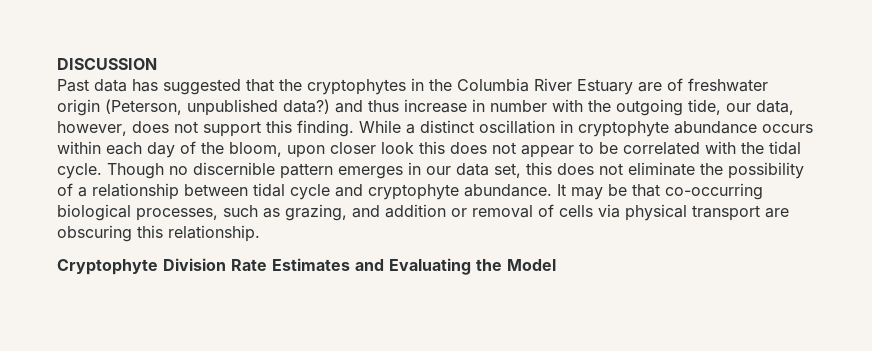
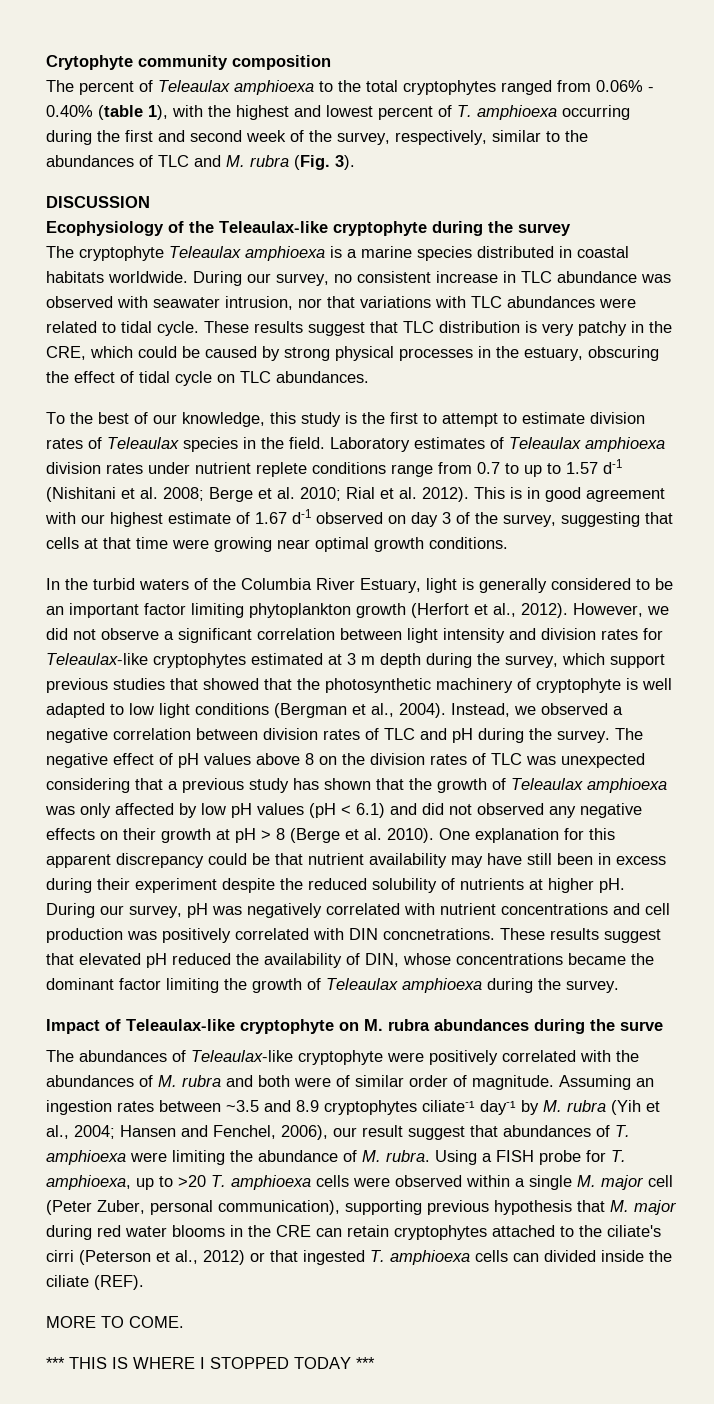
+ Crytophyte community composition
+ The percent of Teleaulax amphioexa to the total cryptophytes ranged from 0.06% - 0.40% (table 1), with the highest and lowest percent of T. amphioexa occurring during the first and second week of the survey, respectively, similar to the abundances of TLC and M. rubra (Fig. 3).
  DISCUSSION
- Past data has suggested that the cryptophytes in the Columbia River Estuary are of freshwater origin (Peterson, unpublished data?) and thus increase in number with the outgoing tide, our data, however, does not support this finding. While a distinct oscillation in cryptophyte abundance occurs within each day of the bloom, upon closer look this does not appear to be correlated with the tidal cycle. Though no discernible pattern emerges in our data set, this does not eliminate the possibility of a relationship between tidal cycle and cryptophyte abundance. It may be that co-occurring biological processes, such as grazing, and addition or removal of cells via physical transport are obscuring this relationship.
- Cryptophyte Division Rate Estimates and Evaluating the Model
+ Ecophysiology of the Teleaulax-like cryptophyte during the survey
+ The cryptophyte Teleaulax amphioexa is a marine species distributed in coastal habitats worldwide. During our survey, no consistent increase in TLC abundance was observed with seawater intrusion, nor that variations with TLC abundances were related to tidal cycle. These results suggest that TLC distribution is very patchy in the CRE, which could be caused by strong physical processes in the estuary, obscuring the effect of tidal cycle on TLC abundances.
+ To the best of our knowledge, this study is the first to attempt to estimate division rates of Teleaulax species in the field. Laboratory estimates of Teleaulax amphioexa division rates under nutrient replete conditions range from 0.7 to up to 1.57 d-1 (Nishitani et al. 2008; Berge et al. 2010; Rial et al. 2012). This is in good agreement with our highest estimate of 1.67 d-1 observed on day 3 of the survey, suggesting that cells at that time were growing near optimal growth conditions.
+ In the turbid waters of the Columbia River Estuary, light is generally considered to be an important factor limiting phytoplankton growth (Herfort et al., 2012). However, we did not observe a significant correlation between light intensity and division rates for Teleaulax-like cryptophytes estimated at 3 m depth during the survey, which support previous studies that showed that the photosynthetic machinery of cryptophyte is well adapted to low light conditions (Bergman et al., 2004). Instead, we observed a negative correlation between division rates of TLC and pH during the survey. The negative effect of pH values above 8 on the division rates of TLC was unexpected considering that a previous study has shown that the growth of Teleaulax amphioexa was only affected by low pH values (pH < 6.1) and did not observed any negative effects on their growth at pH > 8 (Berge et al. 2010). One explanation for this apparent discrepancy could be that nutrient availability may have still been in excess during their experiment despite the reduced solubility of nutrients at higher pH. During our survey, pH was negatively correlated with nutrient concentrations and cell production was positively correlated with DIN concnetrations. These results suggest that elevated pH reduced the availability of DIN, whose concentrations became the dominant factor limiting the growth of Teleaulax amphioexa during the survey.
+ Impact of Teleaulax-like cryptophyte on M. rubra abundances during the surve
+ The abundances of Teleaulax-like cryptophyte were positively correlated with the abundances of M. rubra and both were of similar order of magnitude. Assuming an ingestion rates between ~3.5 and 8.9 cryptophytes ciliate-¹ day-¹ by M. rubra (Yih et al., 2004; Hansen and Fenchel, 2006), our result suggest that abundances of T. amphioexa were limiting the abundance of M. rubra. Using a FISH probe for T. amphioexa, up to >20 T. amphioexa cells were observed within a single M. major cell (Peter Zuber, personal communication), supporting previous hypothesis that M. major during red water blooms in the CRE can retain cryptophytes attached to the ciliate's cirri (Peterson et al., 2012) or that ingested T. amphioexa cells can divided inside the ciliate (REF).
+ MORE TO COME.
+ *** THIS IS WHERE I STOPPED TODAY ***

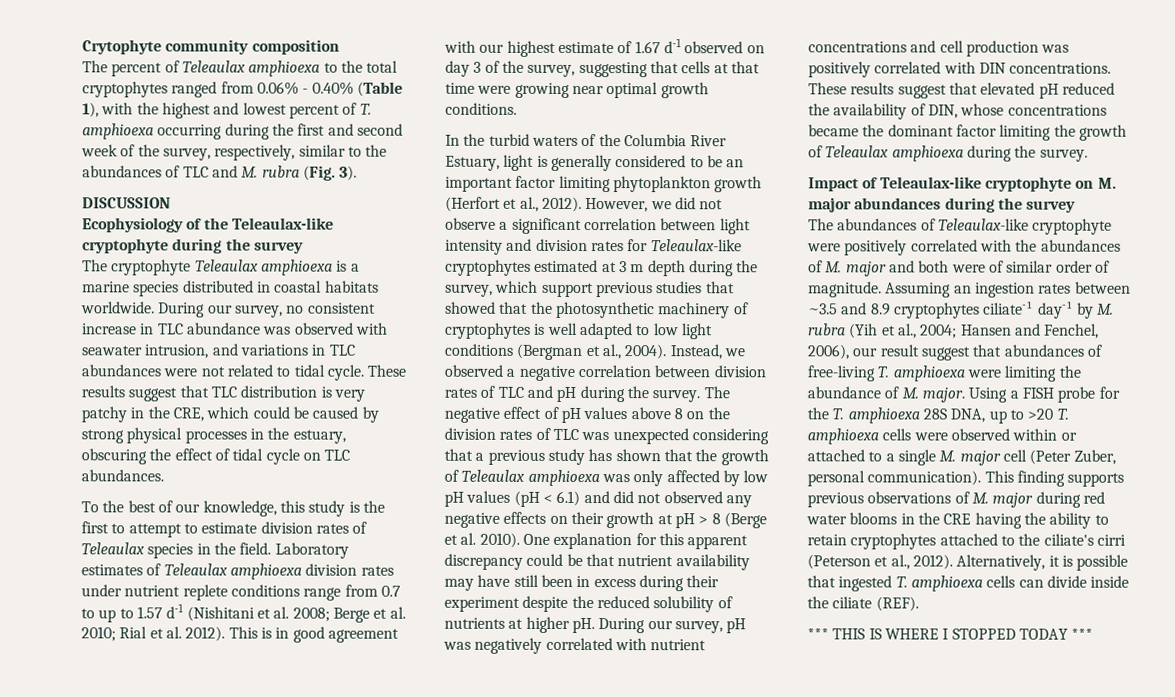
- The percent of Teleaulax amphioexa to the total cryptophytes ranged from 0.06% - 0.40% (table 1), with the highest and lowest percent of T. amphioexa occurring during the first and second week of the survey, respectively, similar to the abundances of TLC and M. rubra (Fig. 3).
+ The percent of Teleaulax amphioexa to the total cryptophytes ranged from 0.06% - 0.40% (Table 1), with the highest and lowest percent of T. amphioexa occurring during the first and second week of the survey, respectively, similar to the abundances of TLC and M. rubra (Fig. 3).
- During our survey, no consistent increase in TLC abundance was observed with seawater intrusion, nor that variations with TLC abundances were related to tidal cycle.
+ During our survey, no consistent increase in TLC abundance was observed with seawater intrusion, and variations in TLC abundances were not related to tidal cycle.
- However, we did not observe a significant correlation between light intensity and division rates for Teleaulax-like cryptophytes estimated at 3 m depth during the survey, which support previous studies that showed that the photosynthetic machinery of cryptophyte is well adapted to low light conditions (Bergman et al., 2004).
+ However, we did not observe a significant correlation between light intensity and division rates for Teleaulax-like cryptophytes estimated at 3 m depth during the survey, which support previous studies that showed that the photosynthetic machinery of cryptophytes is well adapted to low light conditions (Bergman et al., 2004).
- During our survey, pH was negatively correlated with nutrient concentrations and cell production was positively correlated with DIN concnetrations.
+ During our survey, pH was negatively correlated with nutrient concentrations and cell production was positively correlated with DIN concentrations.
- Impact of Teleaulax-like cryptophyte on M. rubra abundances during the surve
+ Impact of Teleaulax-like cryptophyte on M. major abundances during the survey
- The abundances of Teleaulax-like cryptophyte were positively correlated with the abundances of M. rubra and both were of similar order of magnitude.
+ The abundances of Teleaulax-like cryptophyte were positively correlated with the abundances of M. major and both were of similar order of magnitude.
- Assuming an ingestion rates between ~3.5 and 8.9 cryptophytes ciliate-¹ day-¹ by M. rubra (Yih et al., 2004; Hansen and Fenchel, 2006), our result suggest that abundances of T. amphioexa were limiting the abundance of M. rubra.
+ Assuming an ingestion rates between ~3.5 and 8.9 cryptophytes ciliate-¹ day-¹ by M. rubra (Yih et al., 2004; Hansen and Fenchel, 2006), our result suggest that abundances of free-living T. amphioexa were limiting the abundance of M. major.
- Using a FISH probe for T. amphioexa, up to >20 T. amphioexa cells were observed within a single M. major cell (Peter Zuber, personal communication), supporting previous hypothesis that M. major during red water blooms in the CRE can retain cryptophytes attached to the ciliate's cirri (Peterson et al., 2012) or that ingested T. amphioexa cells can divided inside the ciliate (REF).
+ Using a FISH probe for the T. amphioexa 28S DNA, up to >20 T. amphioexa cells were observed within or attached to a single M. major cell (Peter Zuber, personal communication). This finding supports previous observations of M. major during red water blooms in the CRE having the ability to retain cryptophytes attached to the ciliate's cirri (Peterson et al., 2012). Alternatively, it is possible that ingested T. amphioexa cells can divide inside the ciliate (REF).
- MORE TO COME.

